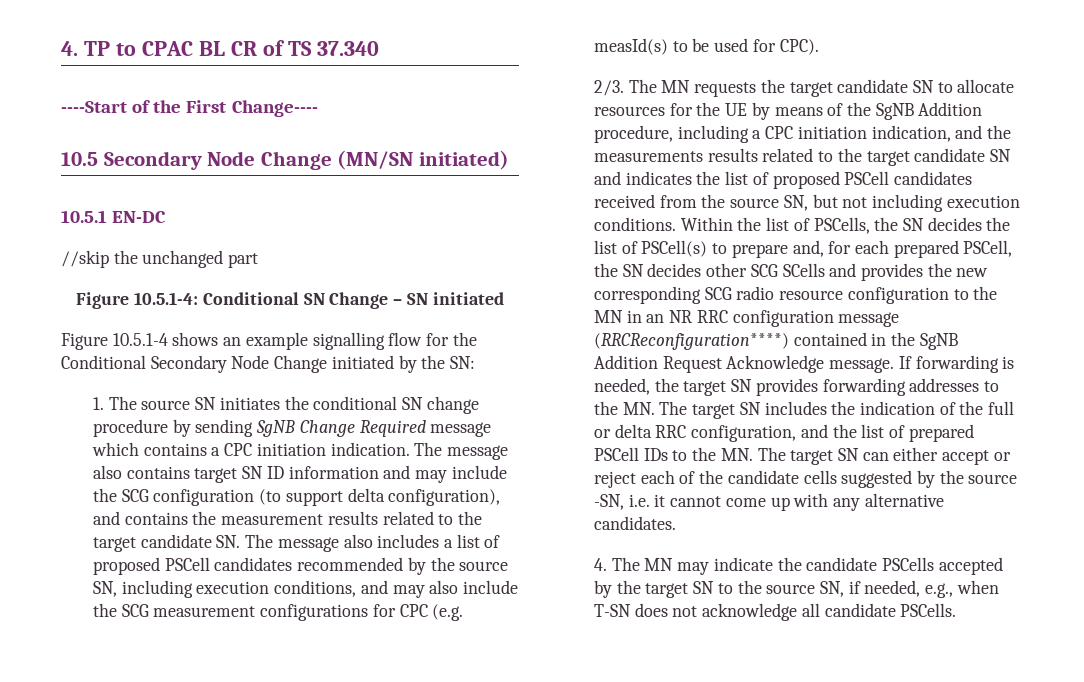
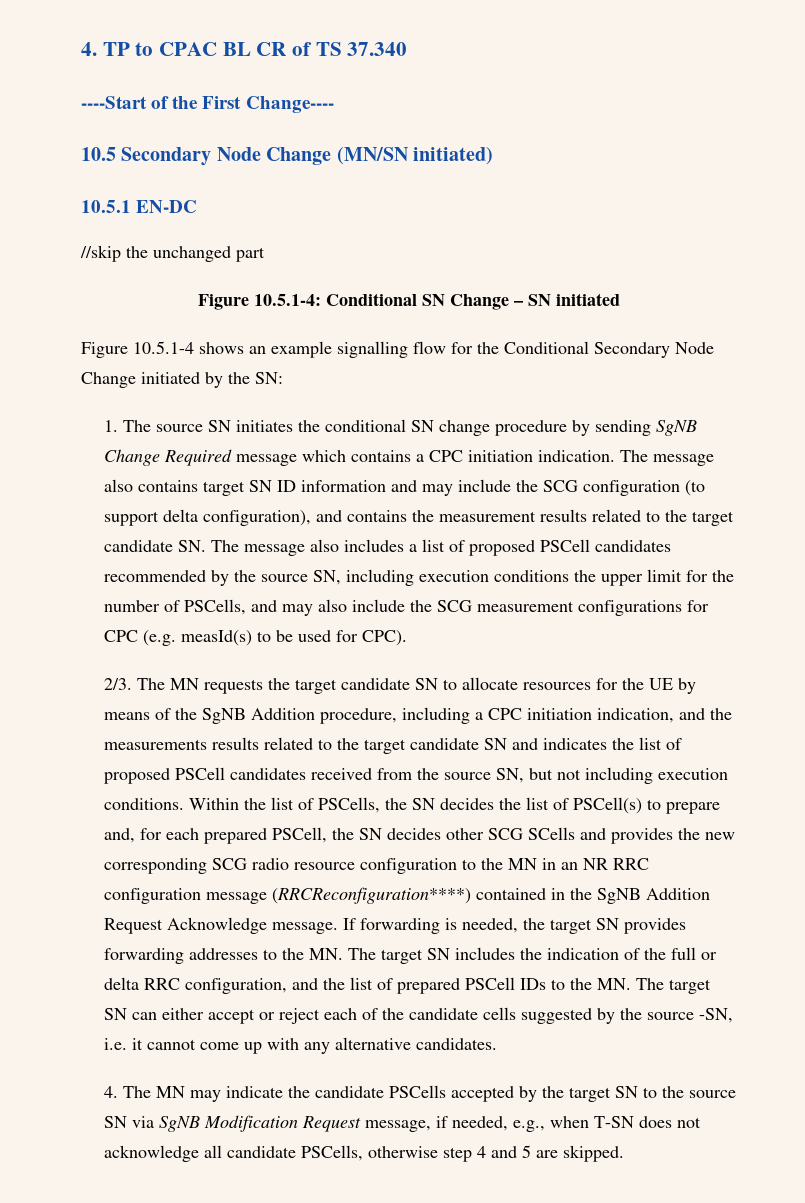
- The message also contains target SN ID information and may include the SCG configuration (to support delta configuration), and contains the measurement results related to the target candidate SN. The message also includes a list of proposed PSCell candidates recommended by the source SN, including execution conditions, and may also include the SCG measurement configurations for CPC (e.g. measId(s) to be used for CPC).
+ The message also contains target SN ID information and may include the SCG configuration (to support delta configuration), and contains the measurement results related to the target candidate SN. The message also includes a list of proposed PSCell candidates recommended by the source SN, including execution conditions the upper limit for the number of PSCells, and may also include the SCG measurement configurations for CPC (e.g. measId(s) to be used for CPC).
- 4. The MN may indicate the candidate PSCells accepted by the target SN to the source SN, if needed, e.g., when T-SN does not acknowledge all candidate PSCells.
+ 4. The MN may indicate the candidate PSCells accepted by the target SN to the source SN via SgNB Modification Request message, if needed, e.g., when T-SN does not acknowledge all candidate PSCells, otherwise step 4 and 5 are skipped.

